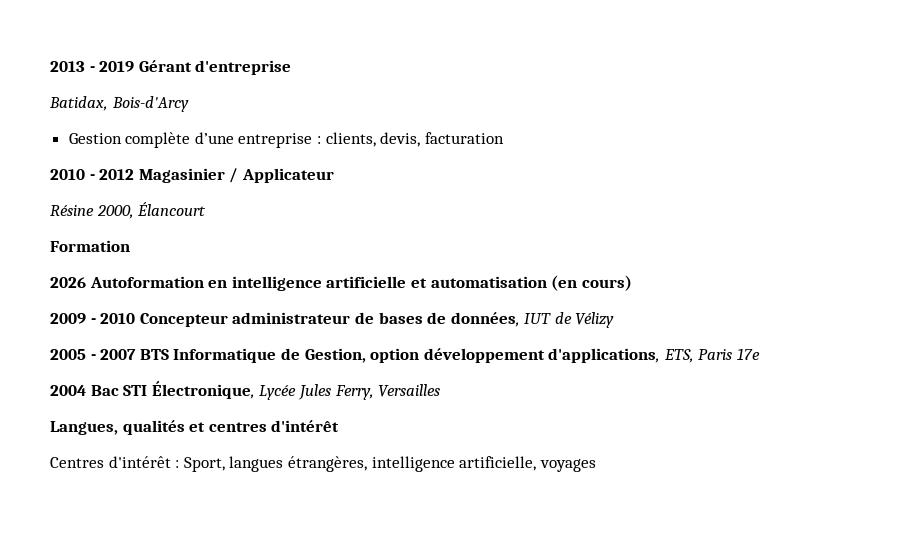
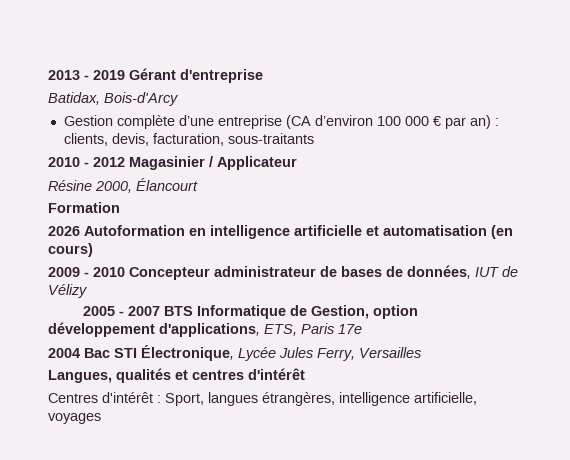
- Gestion complète d’une entreprise : clients, devis, facturation
+ Gestion complète d’une entreprise (CA d’environ 100 000 € par an) : clients, devis, facturation, sous-traitants

